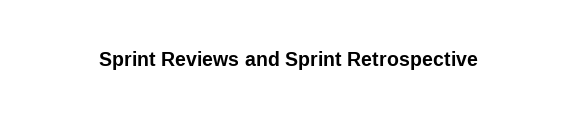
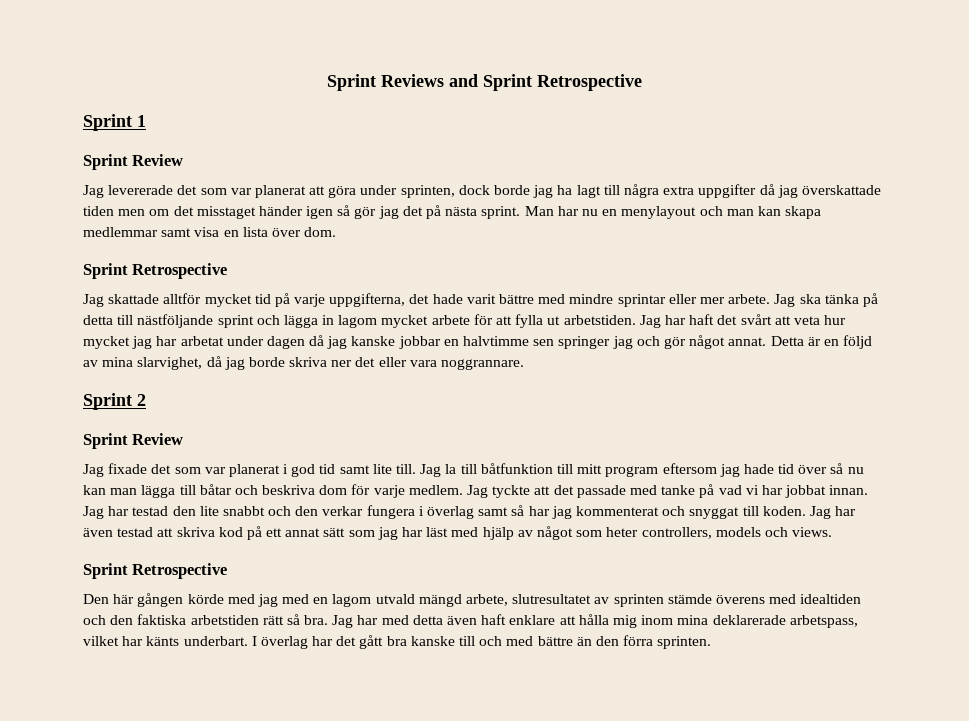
+ Sprint 1
+ Sprint Review
+ Jag levererade det som var planerat att göra under sprinten, dock borde jag ha lagt till några extra uppgifter då jag överskattade tiden men om det misstaget händer igen så gör jag det på nästa sprint. Man har nu en menylayout och man kan skapa medlemmar samt visa en lista över dom.
+ Sprint Retrospective
+ Jag skattade alltför mycket tid på varje uppgifterna, det hade varit bättre med mindre sprintar eller mer arbete. Jag ska tänka på detta till nästföljande sprint och lägga in lagom mycket arbete för att fylla ut arbetstiden. Jag har haft det svårt att veta hur mycket jag har arbetat under dagen då jag kanske jobbar en halvtimme sen springer jag och gör något annat. Detta är en följd av mina slarvighet, då jag borde skriva ner det eller vara noggrannare.
+ Sprint 2
+ Sprint Review
+ Jag fixade det som var planerat i god tid samt lite till. Jag la till båtfunktion till mitt program eftersom jag hade tid över så nu kan man lägga till båtar och beskriva dom för varje medlem. Jag tyckte att det passade med tanke på vad vi har jobbat innan. Jag har testad den lite snabbt och den verkar fungera i överlag samt så har jag kommenterat och snyggat till koden. Jag har även testad att skriva kod på ett annat sätt som jag har läst med hjälp av något som heter controllers, models och views.
+ Sprint Retrospective
+ Den här gången körde med jag med en lagom utvald mängd arbete, slutresultatet av sprinten stämde överens med idealtiden och den faktiska arbetstiden rätt så bra. Jag har med detta även haft enklare att hålla mig inom mina deklarerade arbetspass, vilket har känts underbart. I överlag har det gått bra kanske till och med bättre än den förra sprinten.

